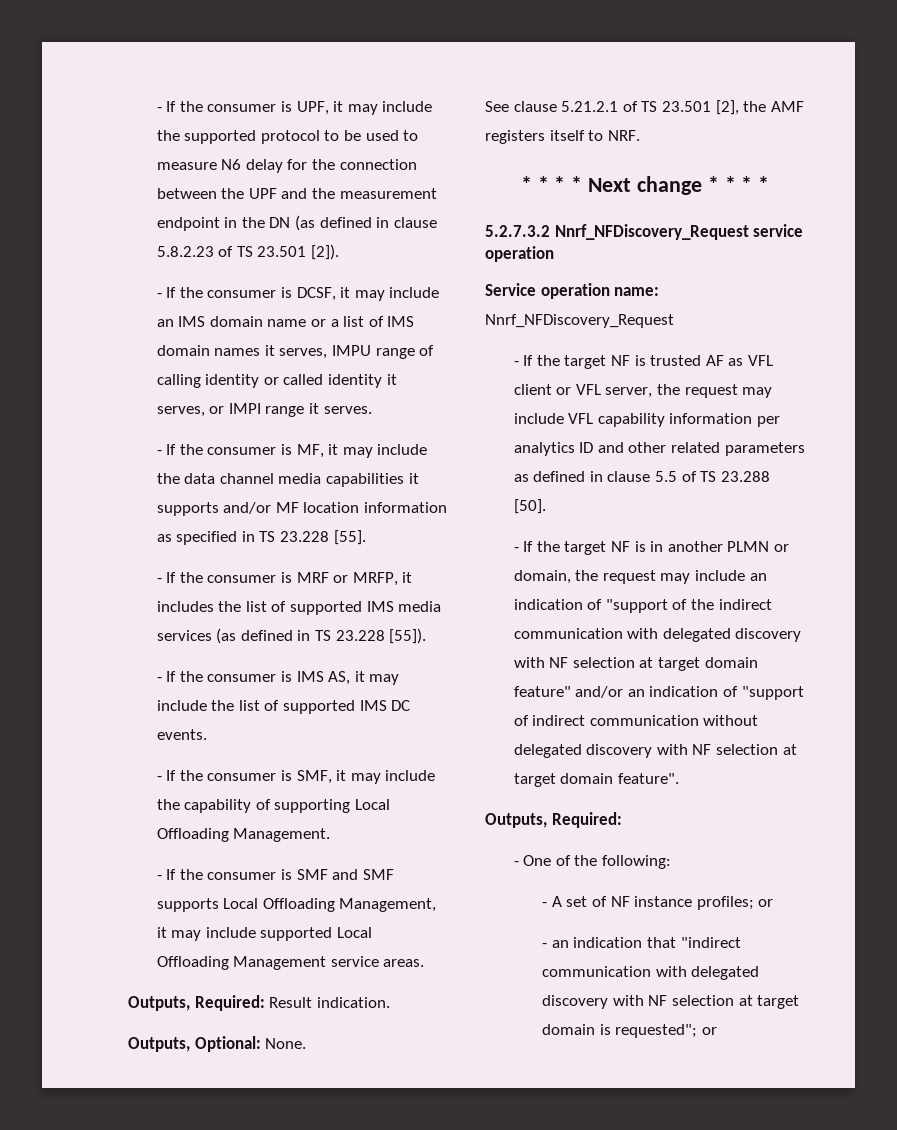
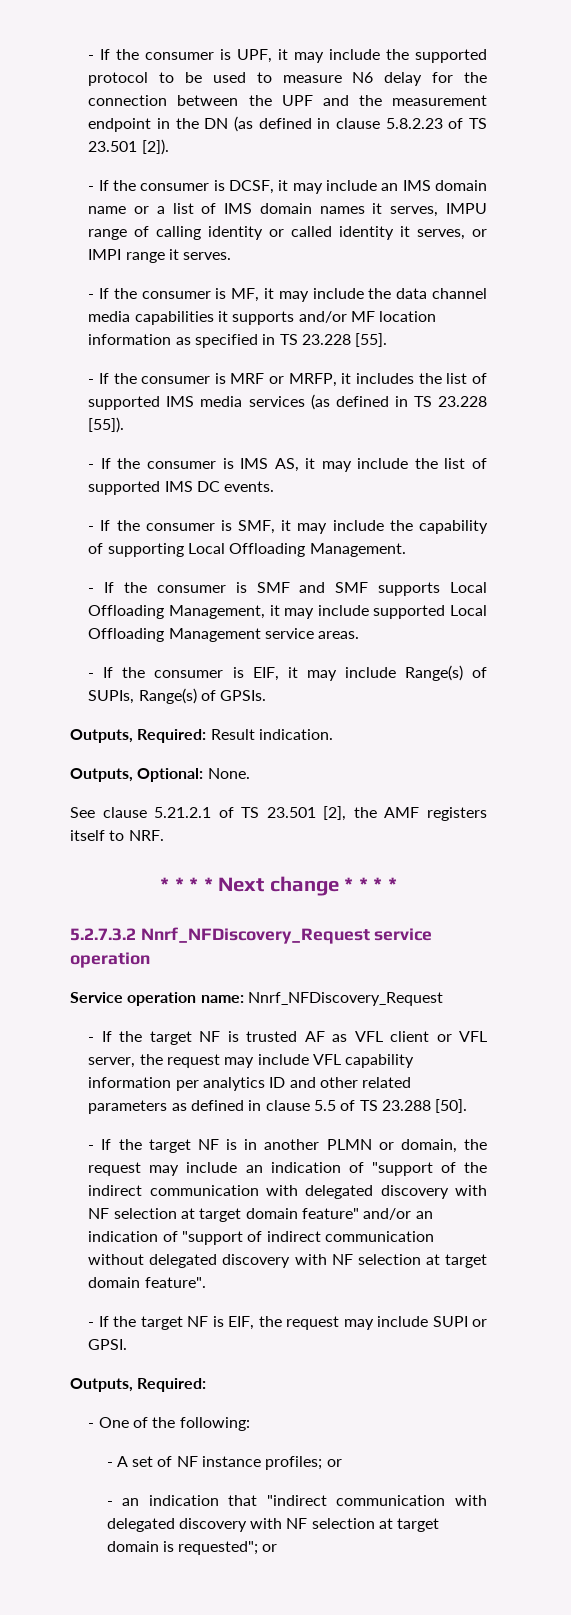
+ - If the consumer is EIF, it may include Range(s) of SUPIs, Range(s) of GPSIs.
+ - If the target NF is EIF, the request may include SUPI or GPSI.

